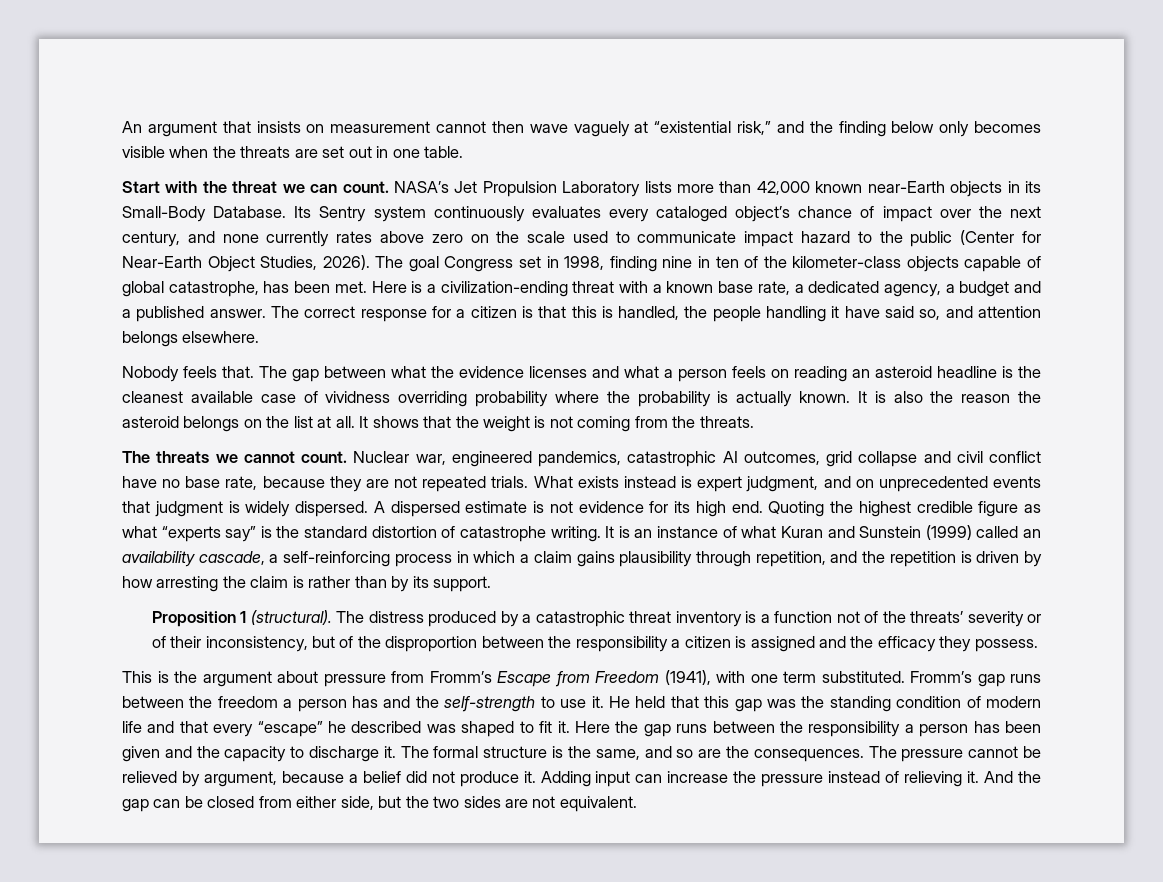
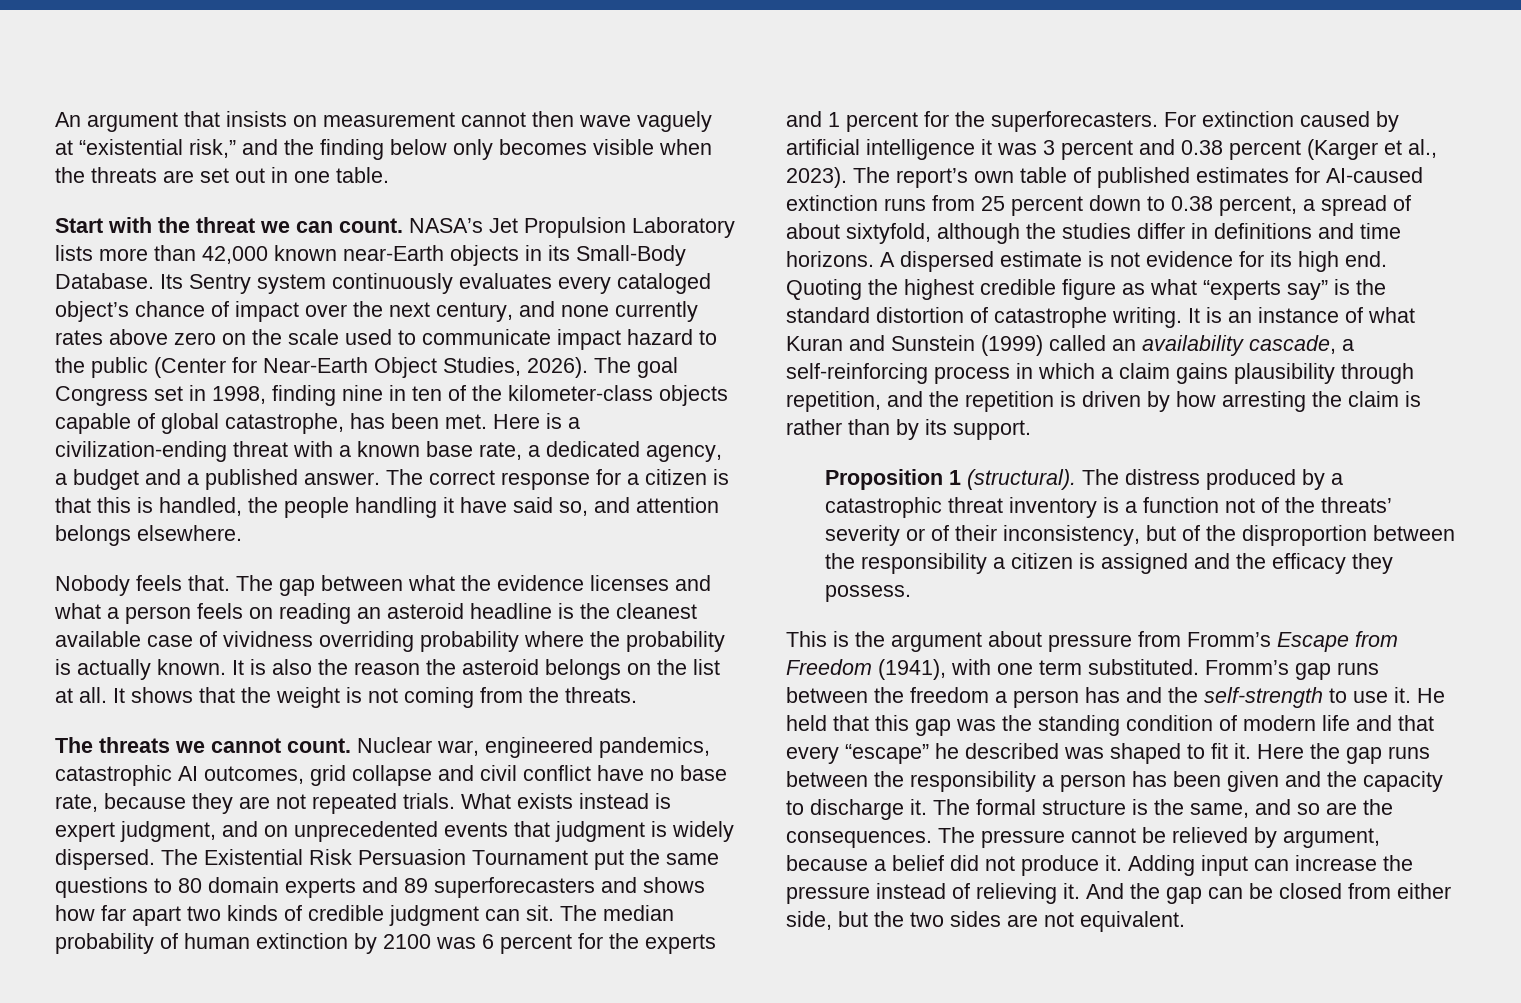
+ The Existential Risk Persuasion Tournament put the same questions to 80 domain experts and 89 superforecasters and shows how far apart two kinds of credible judgment can sit. The median probability of human extinction by 2100 was 6 percent for the experts and 1 percent for the superforecasters. For extinction caused by artificial intelligence it was 3 percent and 0.38 percent (Karger et al., 2023). The report’s own table of published estimates for AI-caused extinction runs from 25 percent down to 0.38 percent, a spread of about sixtyfold, although the studies differ in definitions and time horizons.

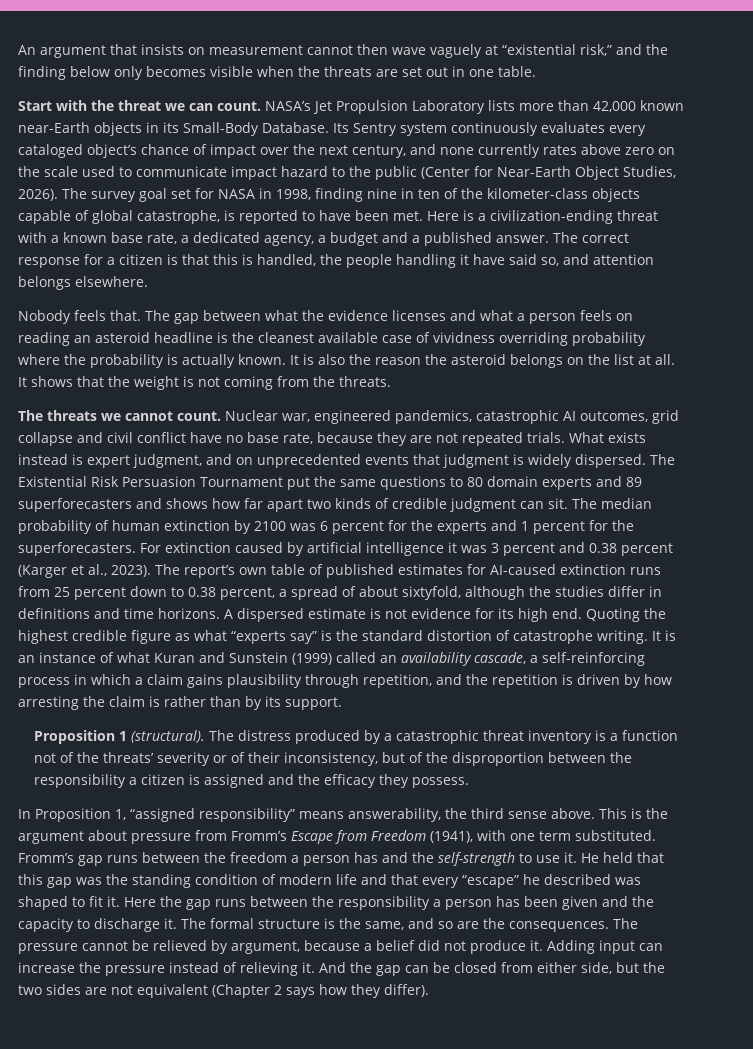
- The goal Congress set in 1998, finding nine in ten of the kilometer-class objects capable of global catastrophe, has been met.
+ The survey goal set for NASA in 1998, finding nine in ten of the kilometer-class objects capable of global catastrophe, is reported to have been met.
+ In Proposition 1, “assigned responsibility” means answerability, the third sense above.
- And the gap can be closed from either side, but the two sides are not equivalent.
+ And the gap can be closed from either side, but the two sides are not equivalent (Chapter 2 says how they differ).

